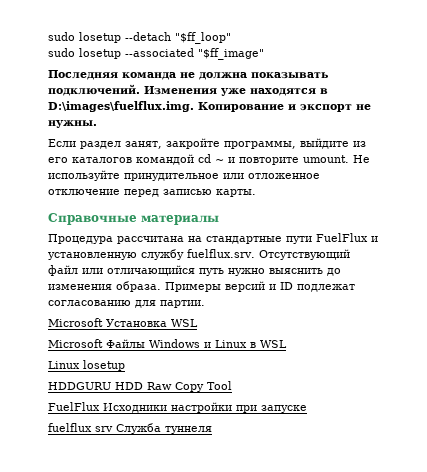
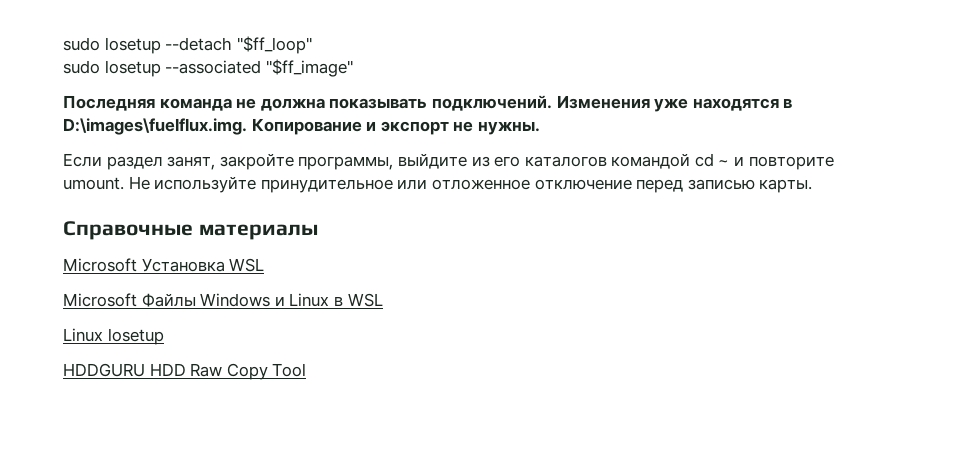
- Процедура рассчитана на стандартные пути FuelFlux и установленную службу fuelflux.srv. Отсутствующий файл или отличающийся путь нужно выяснить до изменения образа. Примеры версий и ID подлежат согласованию для партии.
- FuelFlux Исходники настройки при запуске
- fuelflux srv Служба туннеля

